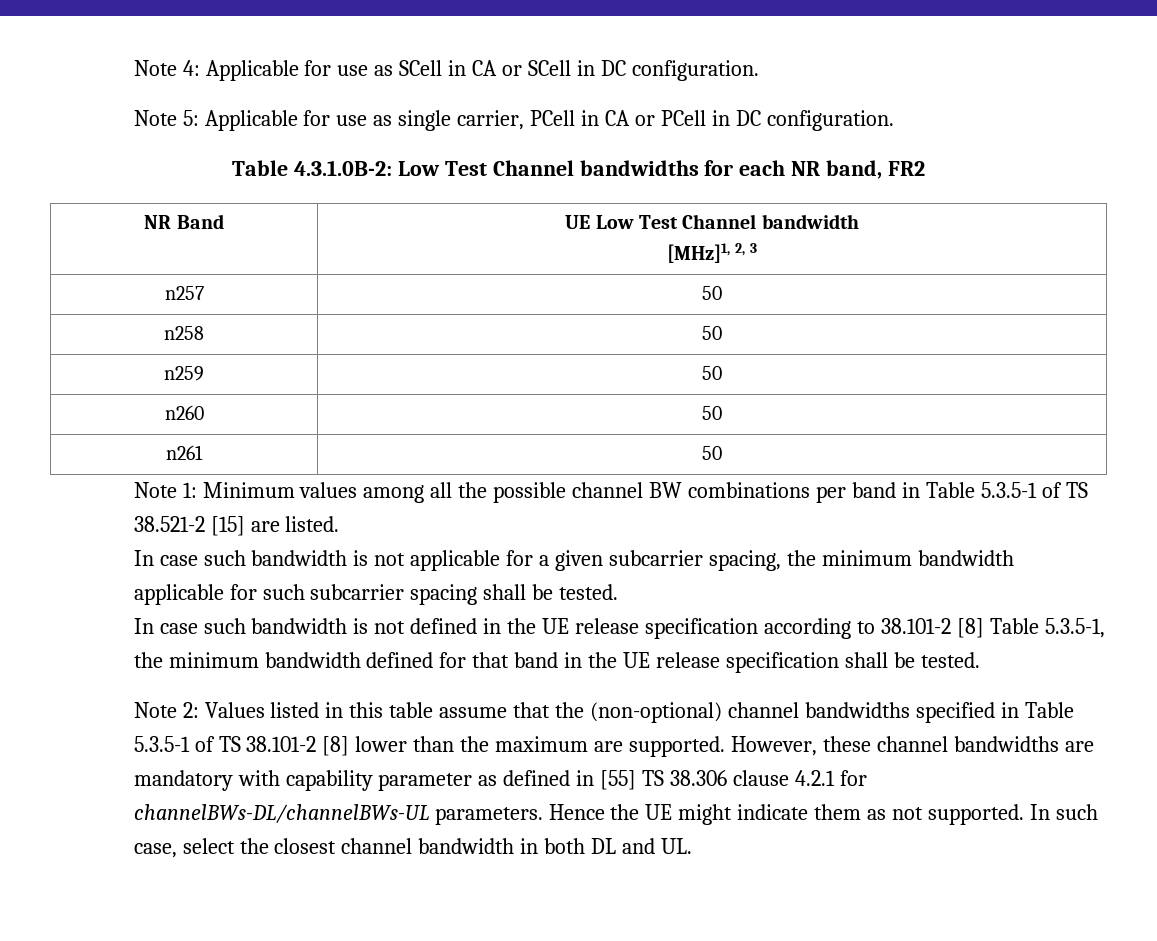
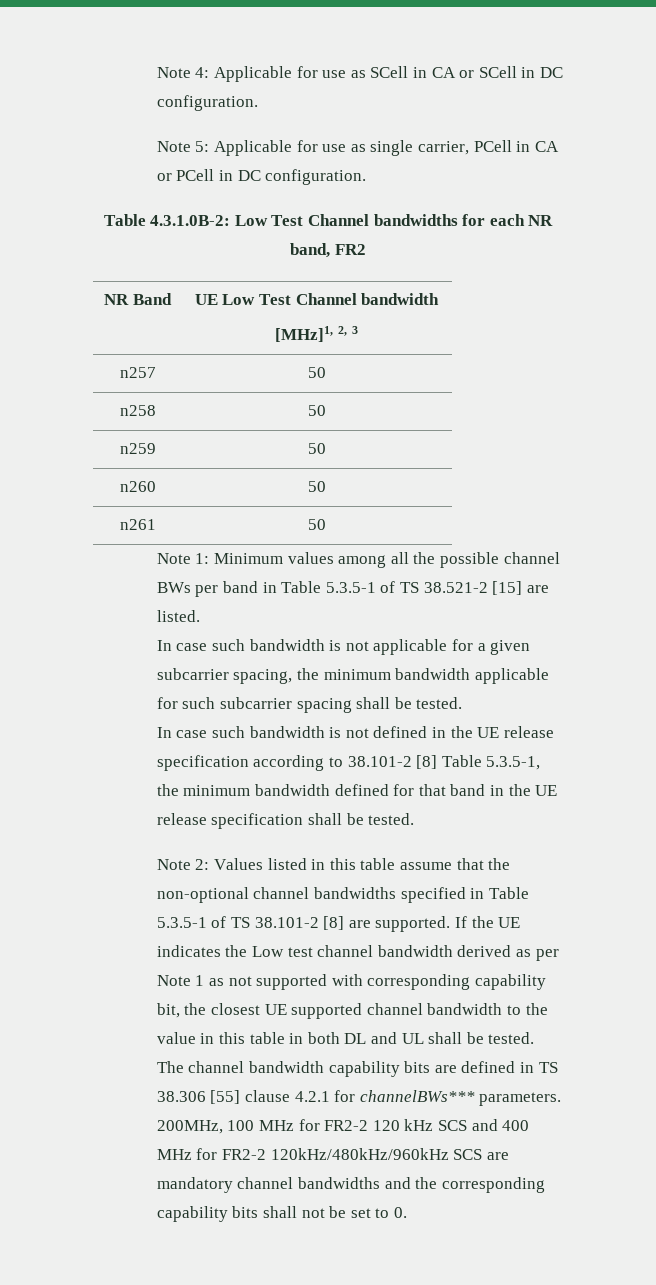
- Note 1: Minimum values among all the possible channel BW combinations per band in Table 5.3.5-1 of TS 38.521-2 [15] are listed.
+ Note 1: Minimum values among all the possible channel BWs per band in Table 5.3.5-1 of TS 38.521-2 [15] are listed.
- Note 2: Values listed in this table assume that the (non-optional) channel bandwidths specified in Table 5.3.5-1 of TS 38.101-2 [8] lower than the maximum are supported. However, these channel bandwidths are mandatory with capability parameter as defined in [55] TS 38.306 clause 4.2.1 for channelBWs-DL/channelBWs-UL parameters. Hence the UE might indicate them as not supported. In such case, select the closest channel bandwidth in both DL and UL.
+ Note 2: Values listed in this table assume that the non-optional channel bandwidths specified in Table 5.3.5-1 of TS 38.101-2 [8] are supported. If the UE indicates the Low test channel bandwidth derived as per Note 1 as not supported with corresponding capability bit, the closest UE supported channel bandwidth to the value in this table in both DL and UL shall be tested. The channel bandwidth capability bits are defined in TS 38.306 [55] clause 4.2.1 for channelBWs*** parameters. 200MHz, 100 MHz for FR2-2 120 kHz SCS and 400 MHz for FR2-2 120kHz/480kHz/960kHz SCS are mandatory channel bandwidths and the corresponding capability bits shall not be set to 0.

